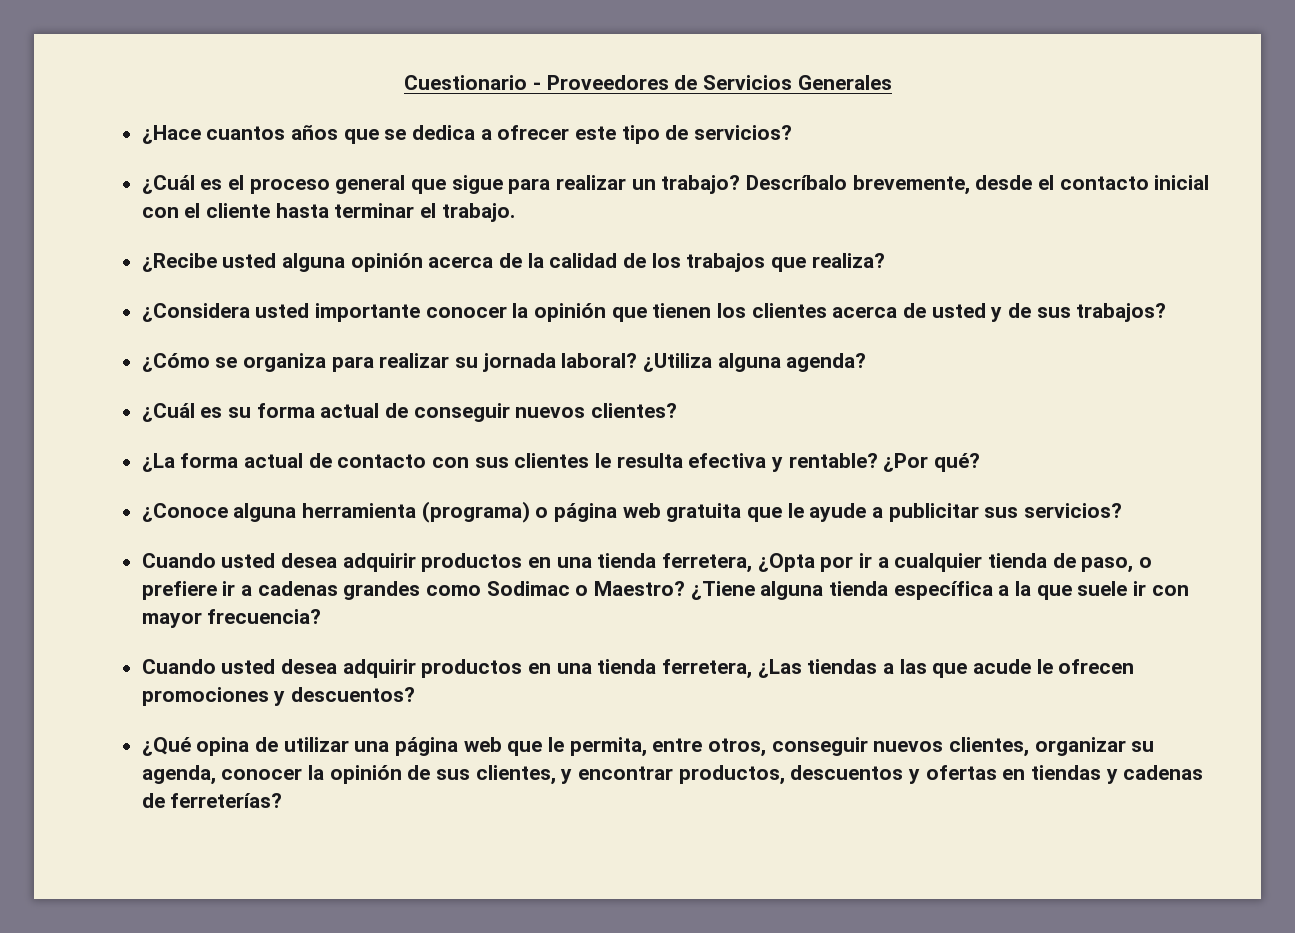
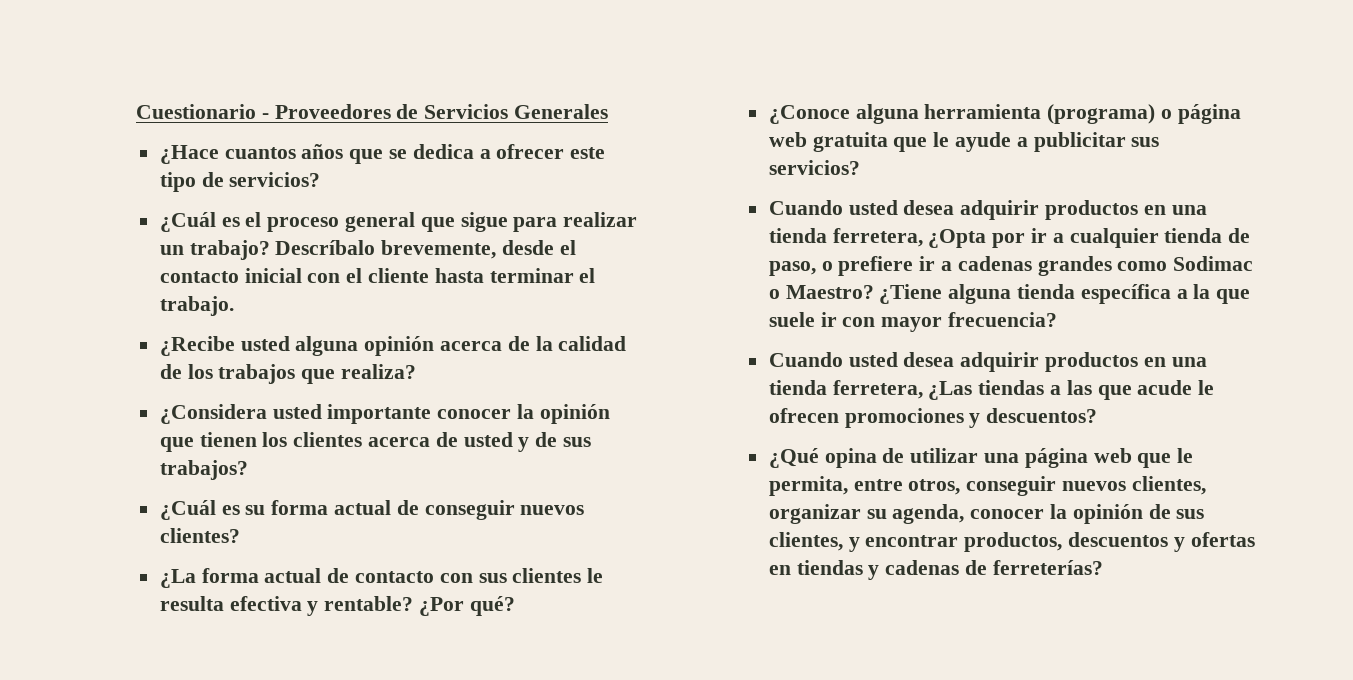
- ¿Cómo se organiza para realizar su jornada laboral? ¿Utiliza alguna agenda?

